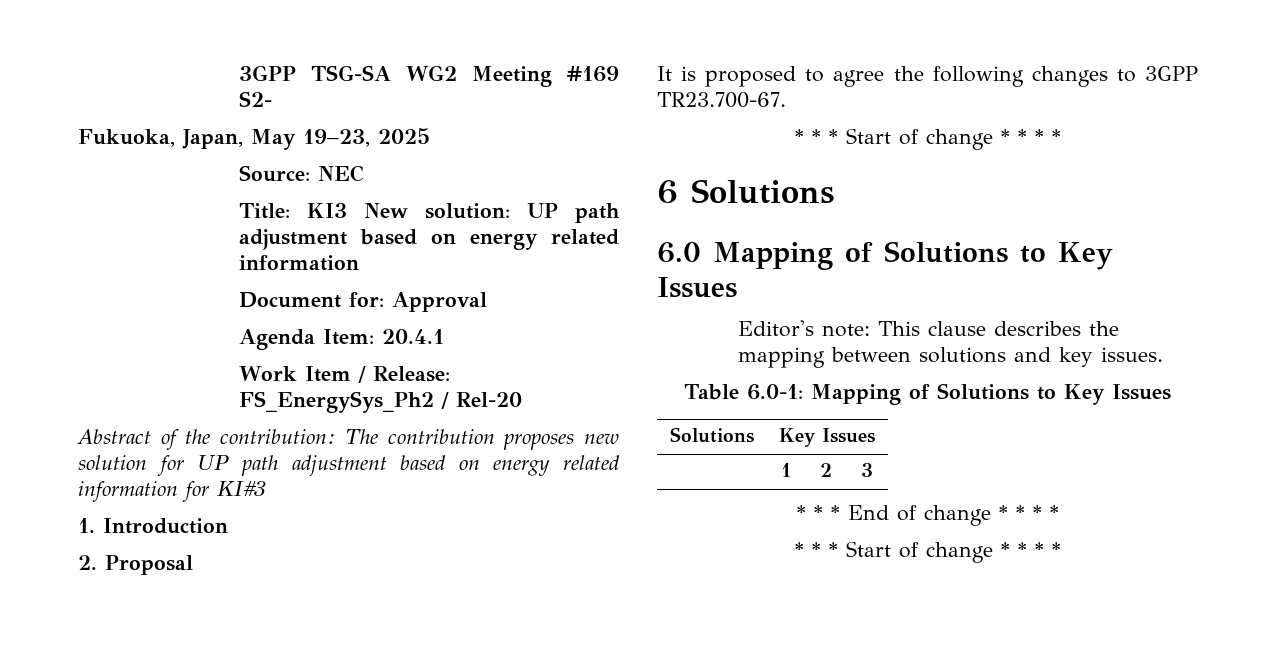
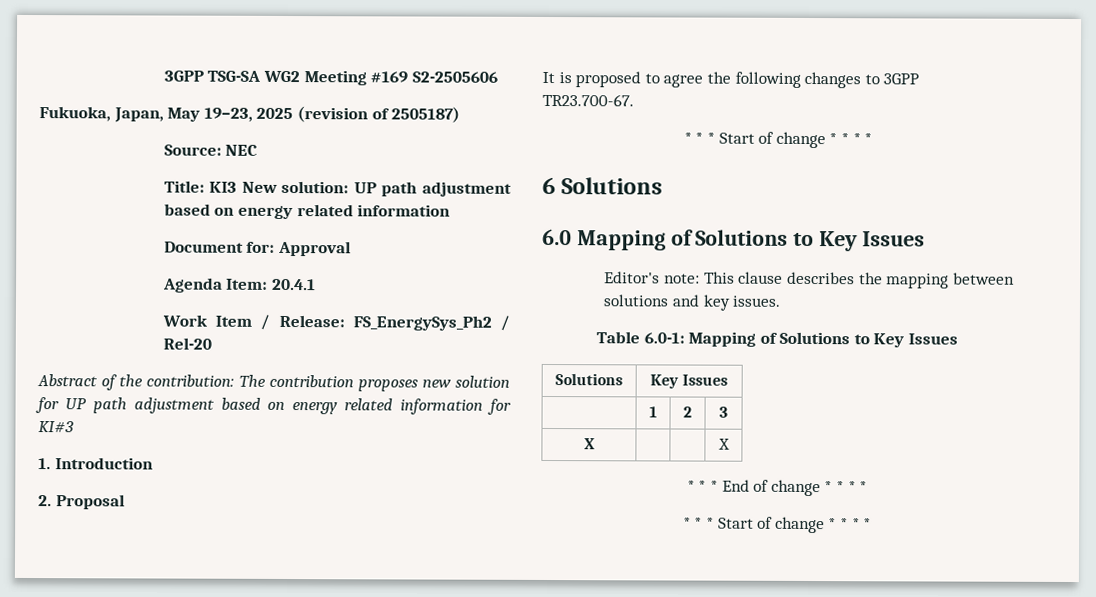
- 3GPP TSG-SA WG2 Meeting #169 S2-
+ 3GPP TSG-SA WG2 Meeting #169 S2-2505606
- Fukuoka, Japan, May 19–23, 2025
+ Fukuoka, Japan, May 19–23, 2025 (revision of 2505187)
+ X | | | X

